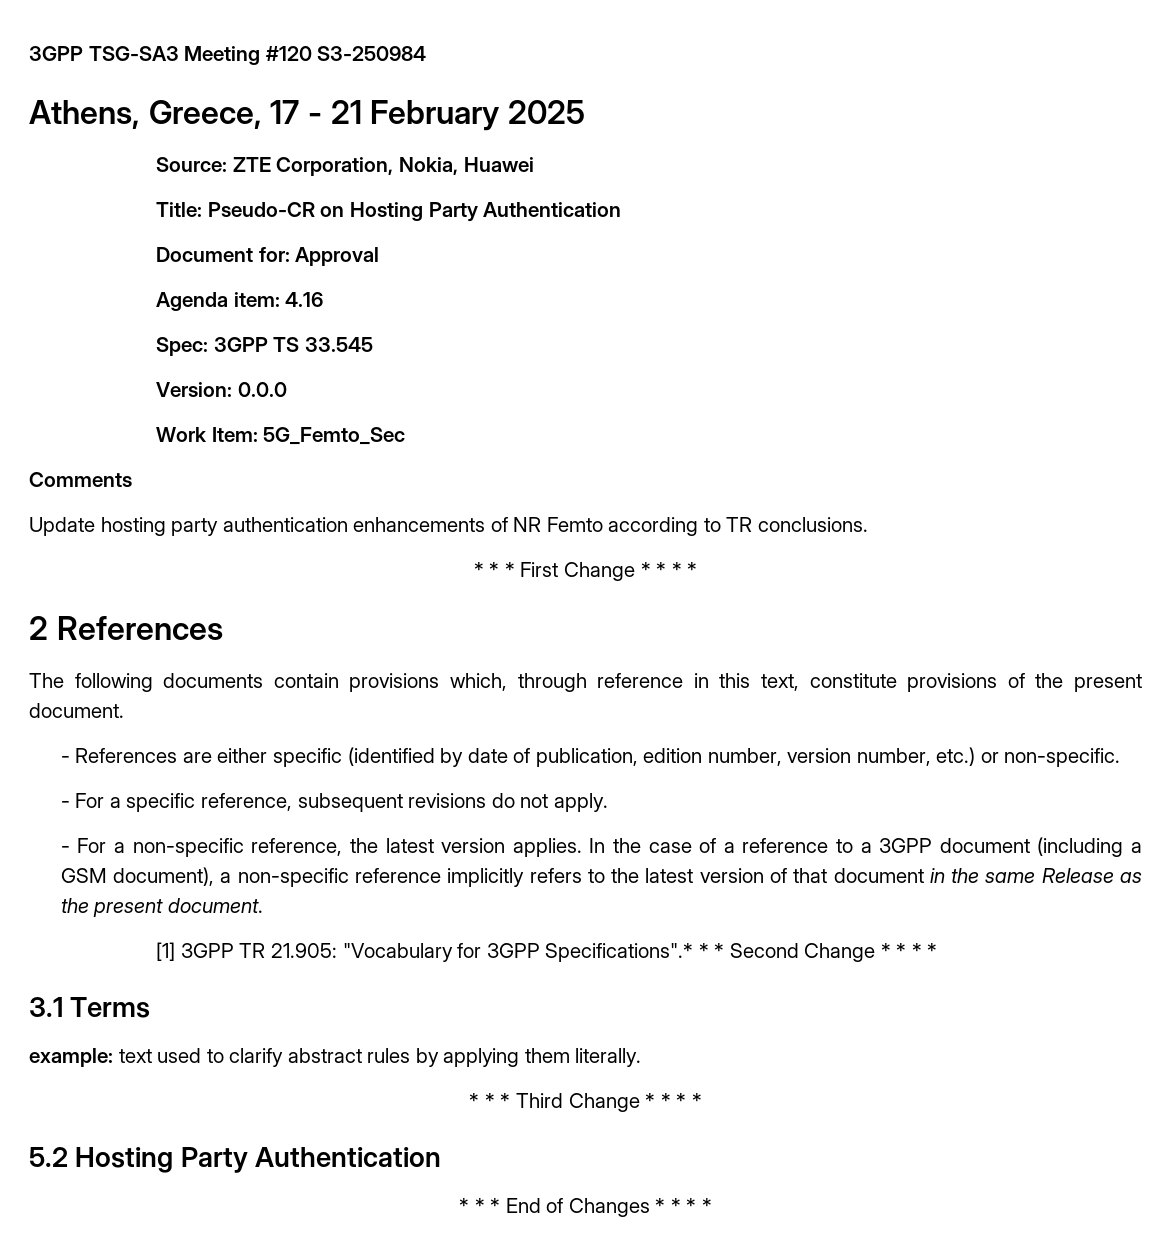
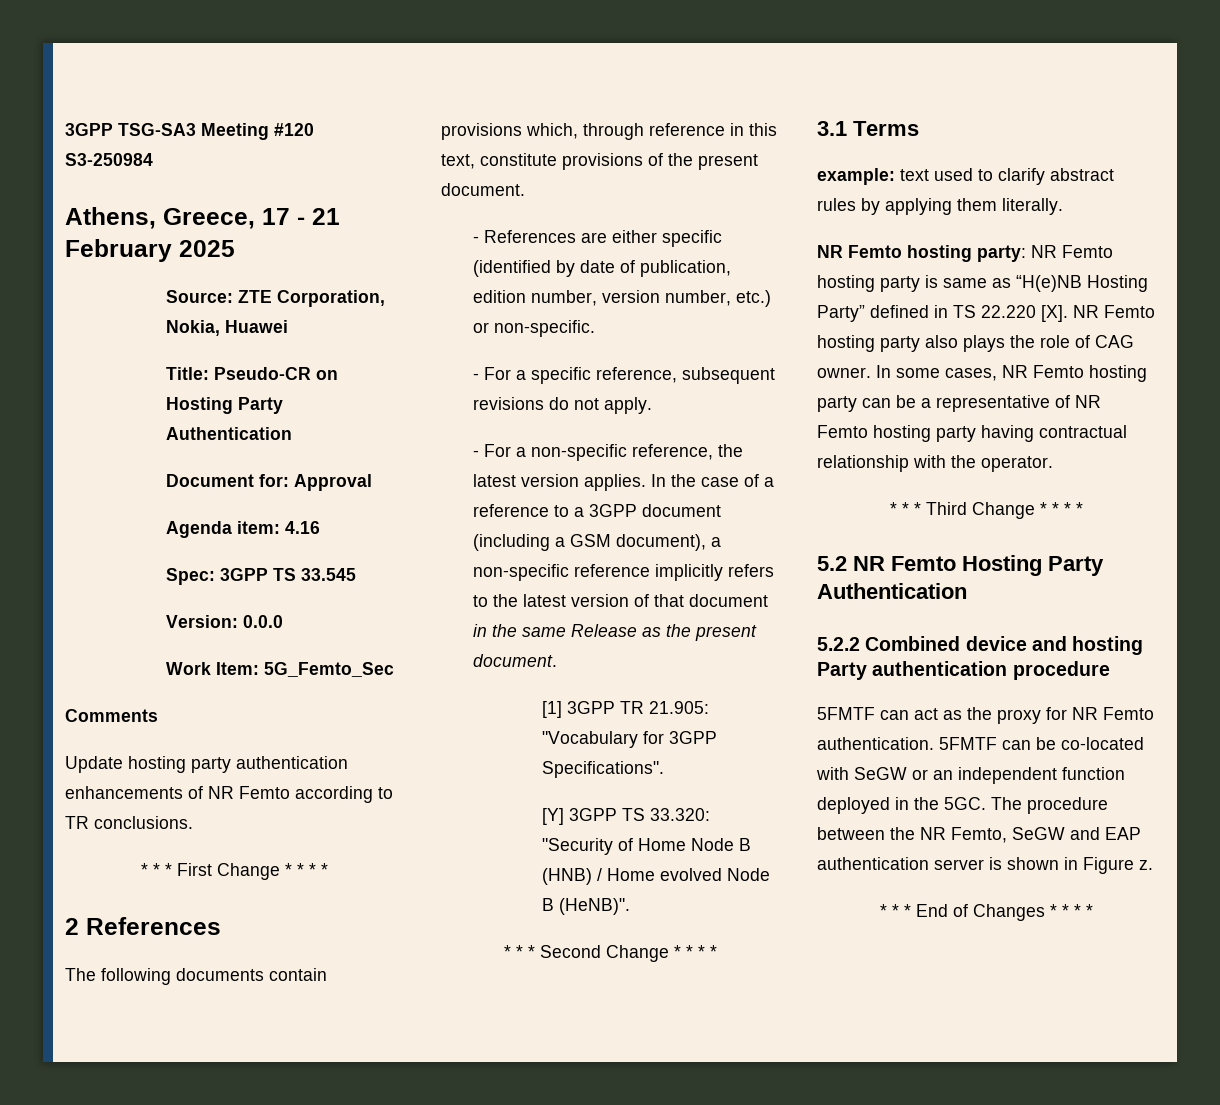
- [1] 3GPP TR 21.905: "Vocabulary for 3GPP Specifications".* * * Second Change * * * *
+ [1] 3GPP TR 21.905: "Vocabulary for 3GPP Specifications".
+ [Y] 3GPP TS 33.320: "Security of Home Node B (HNB) / Home evolved Node B (HeNB)".
+ * * * Second Change * * * *
+ NR Femto hosting party: NR Femto hosting party is same as “H(e)NB Hosting Party” defined in TS 22.220 [X]. NR Femto hosting party also plays the role of CAG owner. In some cases, NR Femto hosting party can be a representative of NR Femto hosting party having contractual relationship with the operator.
- 5.2 Hosting Party Authentication
+ 5.2 NR Femto Hosting Party Authentication
+ 5.2.2 Combined device and hosting Party authentication procedure
+ 5FMTF can act as the proxy for NR Femto authentication. 5FMTF can be co-located with SeGW or an independent function deployed in the 5GC. The procedure between the NR Femto, SeGW and EAP authentication server is shown in Figure z.

